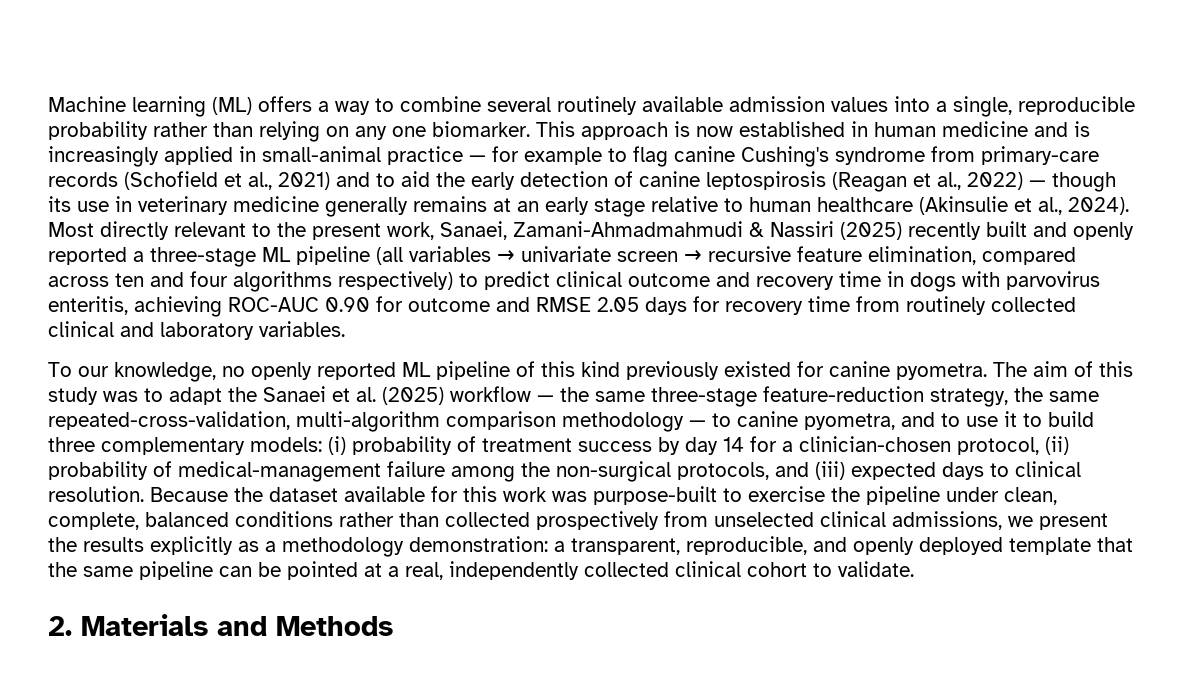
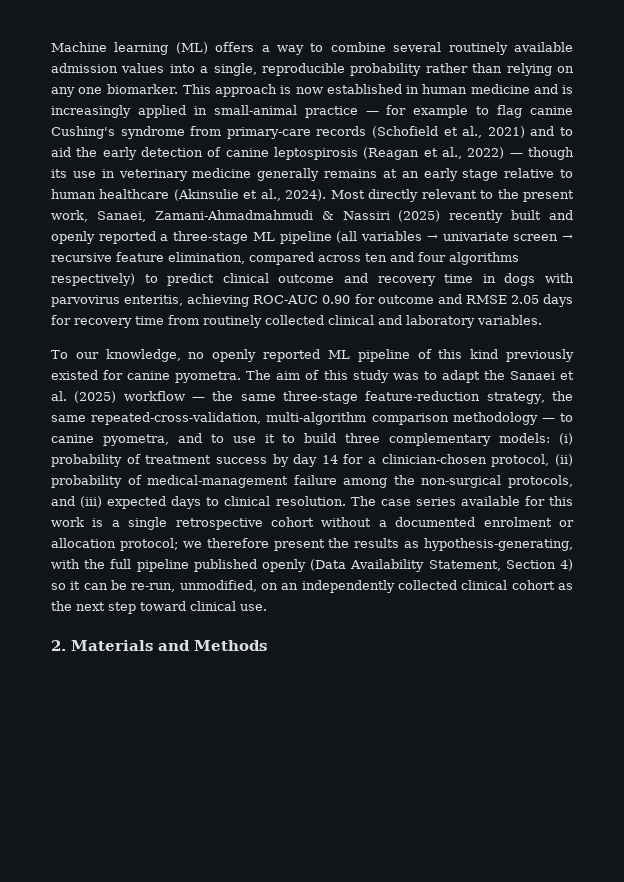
- Because the dataset available for this work was purpose-built to exercise the pipeline under clean, complete, balanced conditions rather than collected prospectively from unselected clinical admissions, we present the results explicitly as a methodology demonstration: a transparent, reproducible, and openly deployed template that the same pipeline can be pointed at a real, independently collected clinical cohort to validate.
+ The case series available for this work is a single retrospective cohort without a documented enrolment or allocation protocol; we therefore present the results as hypothesis-generating, with the full pipeline published openly (Data Availability Statement, Section 4) so it can be re-run, unmodified, on an independently collected clinical cohort as the next step toward clinical use.

